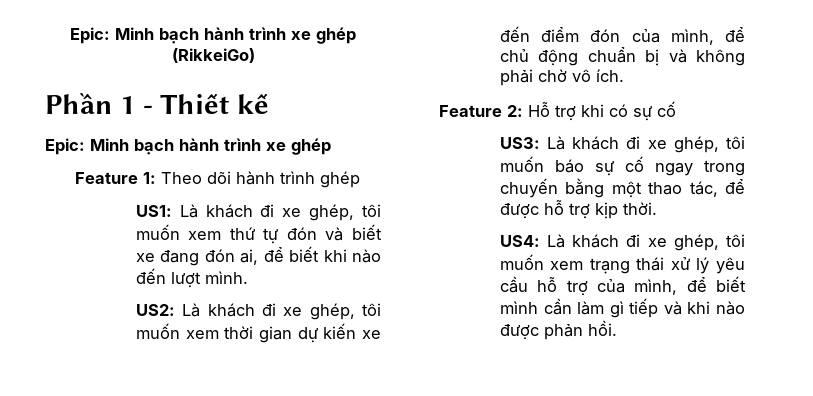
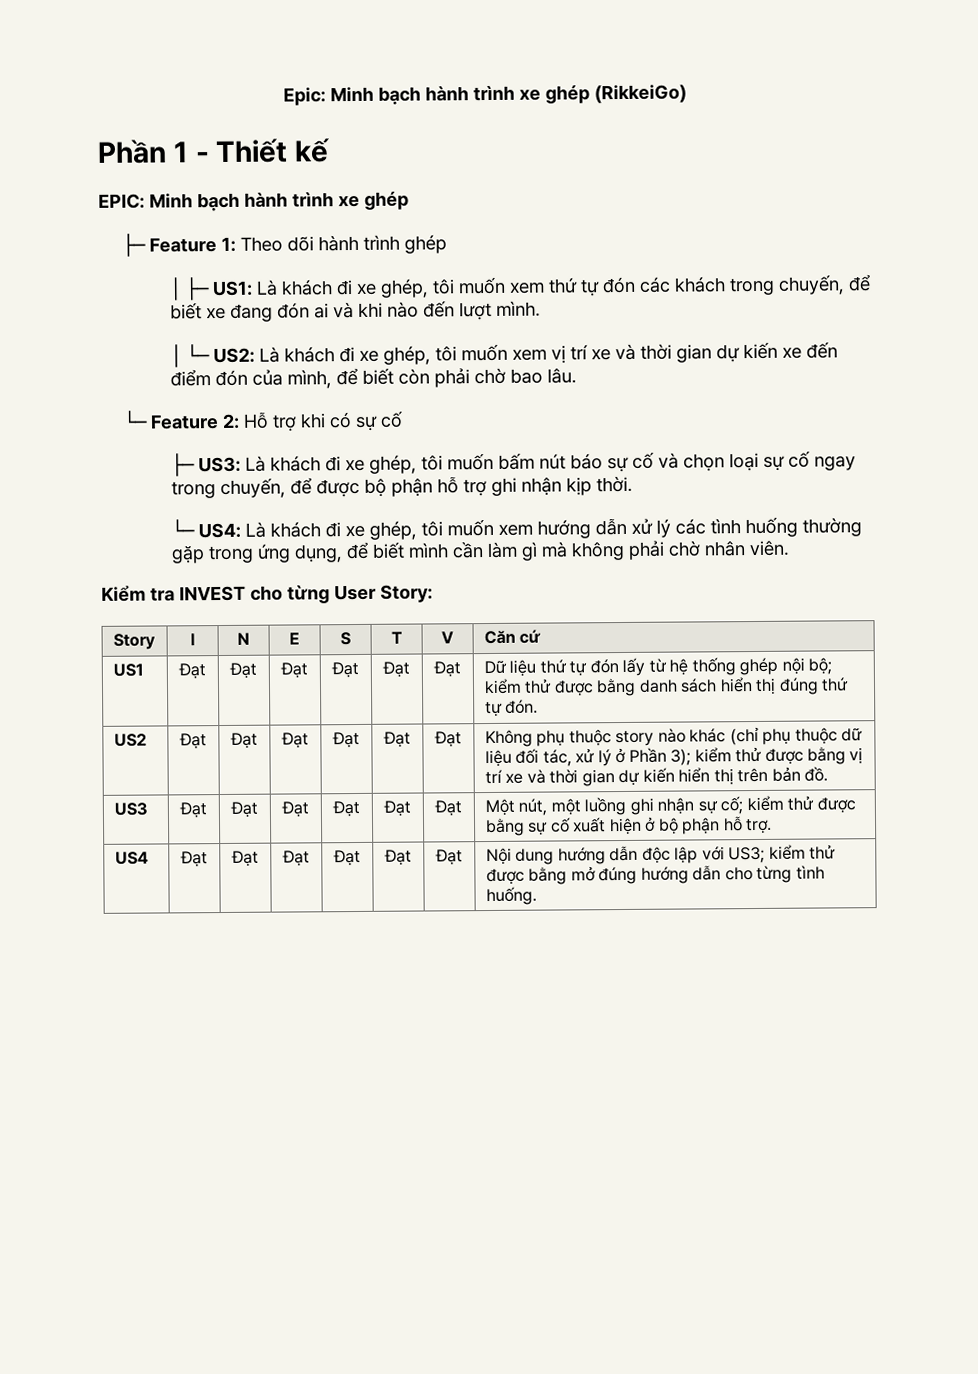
  Phần 1 - Thiết kế
- Epic: Minh bạch hành trình xe ghép
+ EPIC: Minh bạch hành trình xe ghép
- Feature 1: Theo dõi hành trình ghép
+ ├─ Feature 1: Theo dõi hành trình ghép
- US1: Là khách đi xe ghép, tôi muốn xem thứ tự đón và biết xe đang đón ai, để biết khi nào đến lượt mình.
+ │ ├─ US1: Là khách đi xe ghép, tôi muốn xem thứ tự đón các khách trong chuyến, để biết xe đang đón ai và khi nào đến lượt mình.
- US2: Là khách đi xe ghép, tôi muốn xem thời gian dự kiến xe đến điểm đón của mình, để chủ động chuẩn bị và không phải chờ vô ích.
- Feature 2: Hỗ trợ khi có sự cố
+ │ └─ US2: Là khách đi xe ghép, tôi muốn xem vị trí xe và thời gian dự kiến xe đến điểm đón của mình, để biết còn phải chờ bao lâu.
+ └─ Feature 2: Hỗ trợ khi có sự cố
- US3: Là khách đi xe ghép, tôi muốn báo sự cố ngay trong chuyến bằng một thao tác, để được hỗ trợ kịp thời.
+ ├─ US3: Là khách đi xe ghép, tôi muốn bấm nút báo sự cố và chọn loại sự cố ngay trong chuyến, để được bộ phận hỗ trợ ghi nhận kịp thời.
- US4: Là khách đi xe ghép, tôi muốn xem trạng thái xử lý yêu cầu hỗ trợ của mình, để biết mình cần làm gì tiếp và khi nào được phản hồi.
+ └─ US4: Là khách đi xe ghép, tôi muốn xem hướng dẫn xử lý các tình huống thường gặp trong ứng dụng, để biết mình cần làm gì mà không phải chờ nhân viên.
+ Kiểm tra INVEST cho từng User Story:
+ Story | I | N | E | S | T | V | Căn cứ
+ US1 | Đạt | Đạt | Đạt | Đạt | Đạt | Đạt | Dữ liệu thứ tự đón lấy từ hệ thống ghép nội bộ; kiểm thử được bằng danh sách hiển thị đúng thứ tự đón.
+ US2 | Đạt | Đạt | Đạt | Đạt | Đạt | Đạt | Không phụ thuộc story nào khác (chỉ phụ thuộc dữ liệu đối tác, xử lý ở Phần 3); kiểm thử được bằng vị trí xe và thời gian dự kiến hiển thị trên bản đồ.
+ US3 | Đạt | Đạt | Đạt | Đạt | Đạt | Đạt | Một nút, một luồng ghi nhận sự cố; kiểm thử được bằng sự cố xuất hiện ở bộ phận hỗ trợ.
+ US4 | Đạt | Đạt | Đạt | Đạt | Đạt | Đạt | Nội dung hướng dẫn độc lập với US3; kiểm thử được bằng mở đúng hướng dẫn cho từng tình huống.

